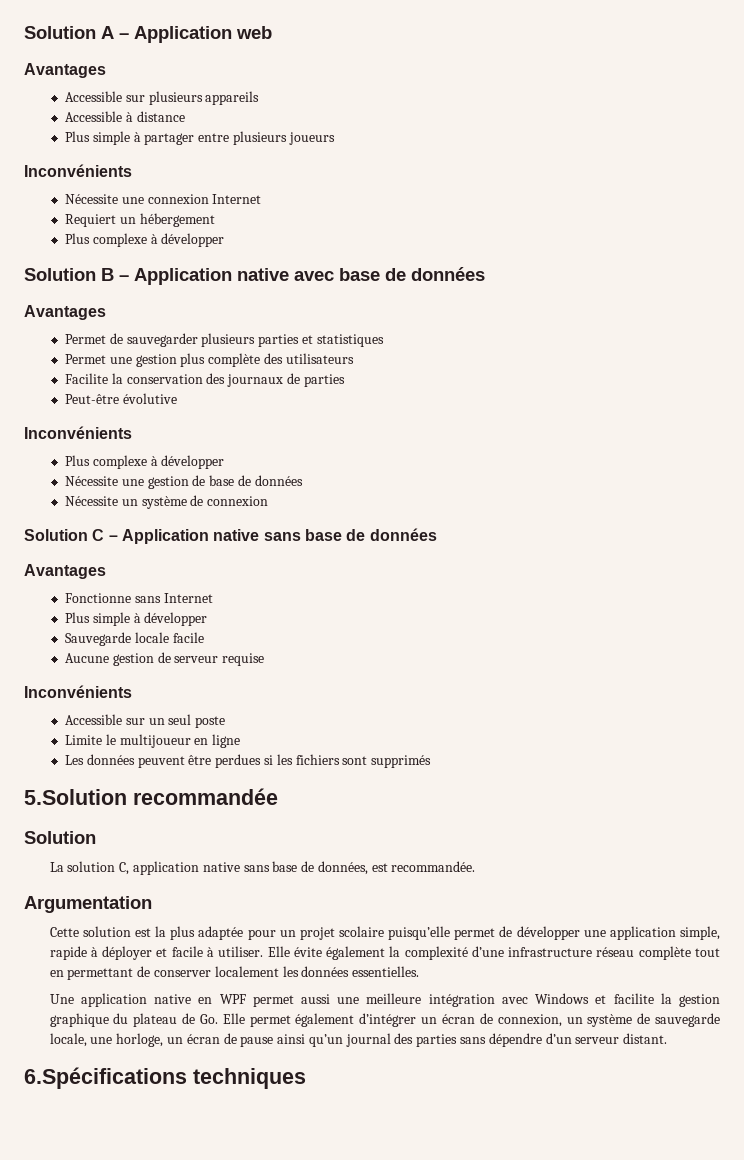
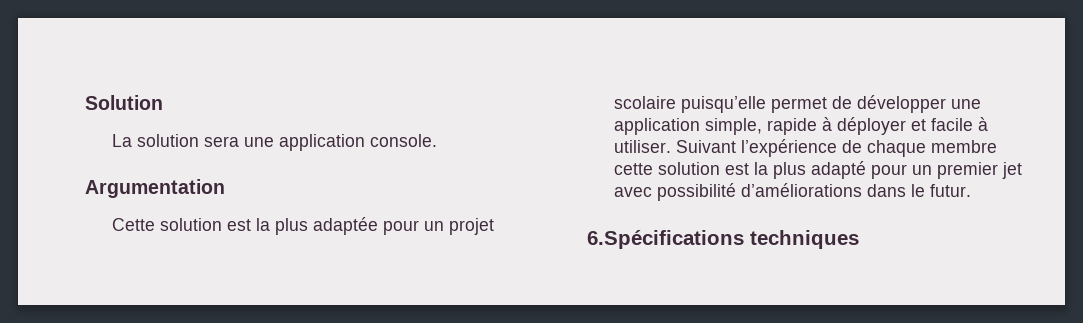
- Solution A – Application web
- Avantages
- Accessible sur plusieurs appareils
- Accessible à distance
- Plus simple à partager entre plusieurs joueurs
- Inconvénients
- Nécessite une connexion Internet
- Requiert un hébergement
- Plus complexe à développer
- Solution B – Application native avec base de données
- Avantages
- Permet de sauvegarder plusieurs parties et statistiques
- Permet une gestion plus complète des utilisateurs
- Facilite la conservation des journaux de parties
- Peut-être évolutive
- Inconvénients
- Plus complexe à développer
- Nécessite une gestion de base de données
- Nécessite un système de connexion
- Solution C – Application native sans base de données
- Avantages
- Fonctionne sans Internet
- Plus simple à développer
- Sauvegarde locale facile
- Aucune gestion de serveur requise
- Inconvénients
- Accessible sur un seul poste
- Limite le multijoueur en ligne
- Les données peuvent être perdues si les fichiers sont supprimés
- 5.Solution recommandée
  Solution
- La solution C, application native sans base de données, est recommandée.
+ La solution sera une application console.
- Elle évite également la complexité d’une infrastructure réseau complète tout en permettant de conserver localement les données essentielles.
- Une application native en WPF permet aussi une meilleure intégration avec Windows et facilite la gestion graphique du plateau de Go. Elle permet également d’intégrer un écran de connexion, un système de sauvegarde locale, une horloge, un écran de pause ainsi qu’un journal des parties sans dépendre d’un serveur distant.
+ Suivant l’expérience de chaque membre cette solution est la plus adapté pour un premier jet avec possibilité d’améliorations dans le futur.

